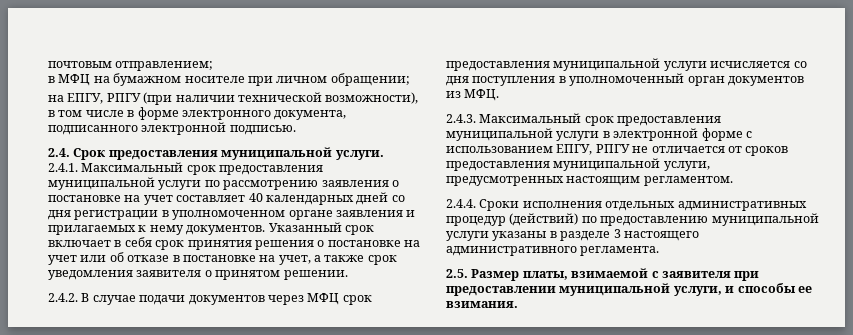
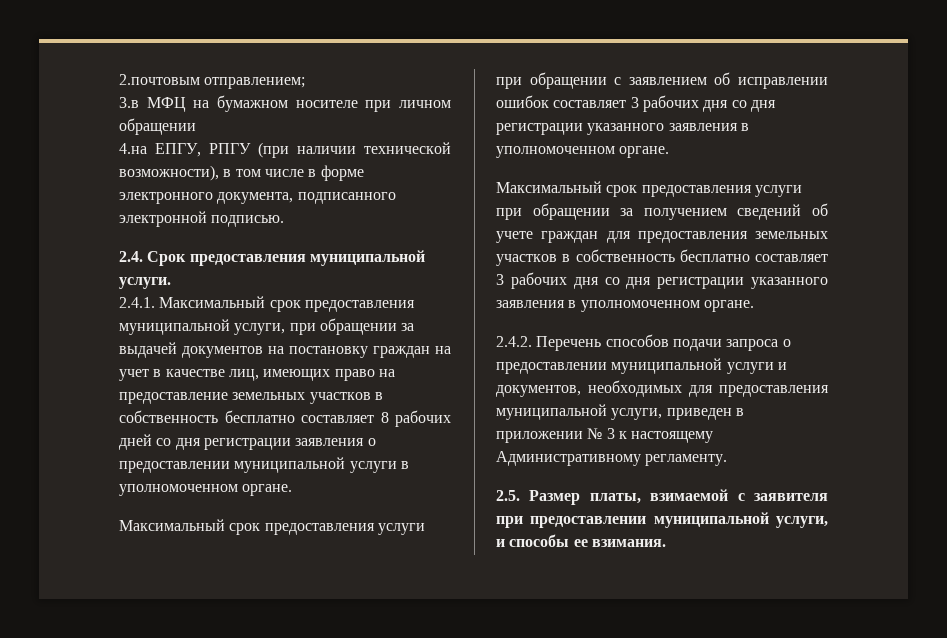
- почтовым отправлением;
+ 2.почтовым отправлением;
- в МФЦ на бумажном носителе при личном обращении;
- на ЕПГУ, РПГУ (при наличии технической возможности), в том числе в форме электронного документа, подписанного электронной подписью.
+ 3.в МФЦ на бумажном носителе при личном обращении
+ 4.на ЕПГУ, РПГУ (при наличии технической возможности), в том числе в форме электронного документа, подписанного электронной подписью.
- 2.4.1. Максимальный срок предоставления муниципальной услуги по рассмотрению заявления о постановке на учет составляет 40 календарных дней со дня регистрации в уполномоченном органе заявления и прилагаемых к нему документов. Указанный срок включает в себя срок принятия решения о постановке на учет или об отказе в постановке на учет, а также срок уведомления заявителя о принятом решении.
- 2.4.2. В случае подачи документов через МФЦ срок предоставления муниципальной услуги исчисляется со дня поступления в уполномоченный орган документов из МФЦ.
- 2.4.3. Максимальный срок предоставления муниципальной услуги в электронной форме с использованием ЕПГУ, РПГУ не отличается от сроков предоставления муниципальной услуги, предусмотренных настоящим регламентом.
- 2.4.4. Сроки исполнения отдельных административных процедур (действий) по предоставлению муниципальной услуги указаны в разделе 3 настоящего административного регламента.
+ 2.4.1. Максимальный срок предоставления муниципальной услуги, при обращении за выдачей документов на постановку граждан на учет в качестве лиц, имеющих право на предоставление земельных участков в собственность бесплатно составляет 8 рабочих дней со дня регистрации заявления о предоставлении муниципальной услуги в уполномоченном органе.
+ Максимальный срок предоставления услуги при обращении с заявлением об исправлении ошибок составляет 3 рабочих дня со дня регистрации указанного заявления в уполномоченном органе.
+ Максимальный срок предоставления услуги при обращении за получением сведений об учете граждан для предоставления земельных участков в собственность бесплатно составляет 3 рабочих дня со дня регистрации указанного заявления в уполномоченном органе.
+ 2.4.2. Перечень способов подачи запроса о предоставлении муниципальной услуги и документов, необходимых для предоставления муниципальной услуги, приведен в приложении № 3 к настоящему Административному регламенту.

